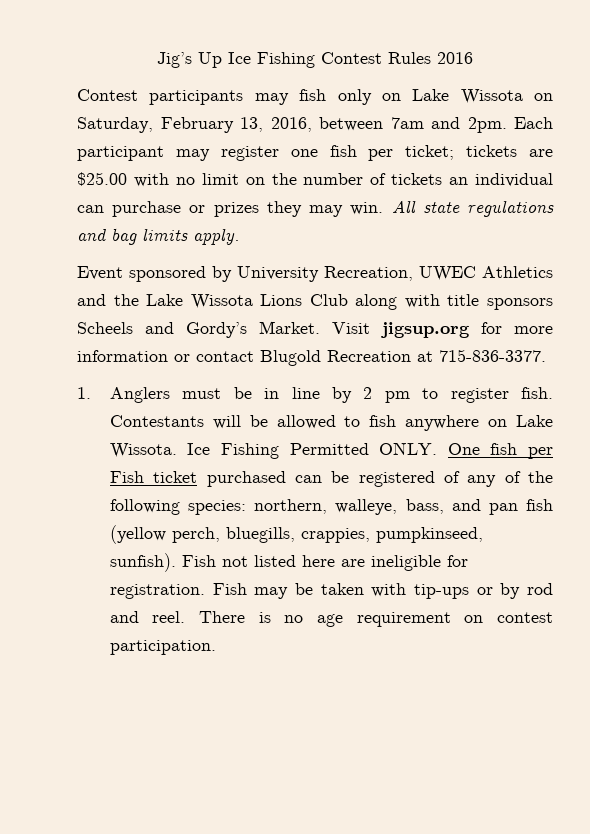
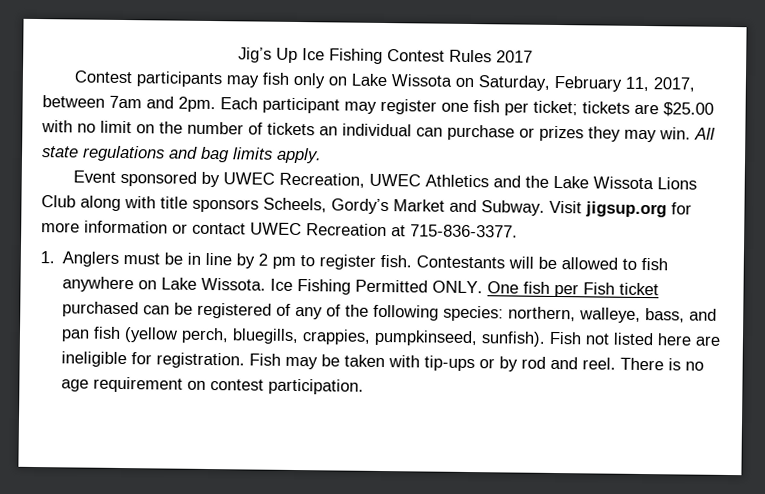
- Jig’s Up Ice Fishing Contest Rules 2016
+ Jig’s Up Ice Fishing Contest Rules 2017
- Contest participants may fish only on Lake Wissota on Saturday, February 13, 2016, between 7am and 2pm.
+ Contest participants may fish only on Lake Wissota on Saturday, February 11, 2017, between 7am and 2pm.
- Event sponsored by University Recreation, UWEC Athletics and the Lake Wissota Lions Club along with title sponsors Scheels and Gordy’s Market.
+ Event sponsored by UWEC Recreation, UWEC Athletics and the Lake Wissota Lions Club along with title sponsors Scheels, Gordy’s Market and Subway.
- Visit jigsup.org for more information or contact Blugold Recreation at 715-836-3377.
+ Visit jigsup.org for more information or contact UWEC Recreation at 715-836-3377.

